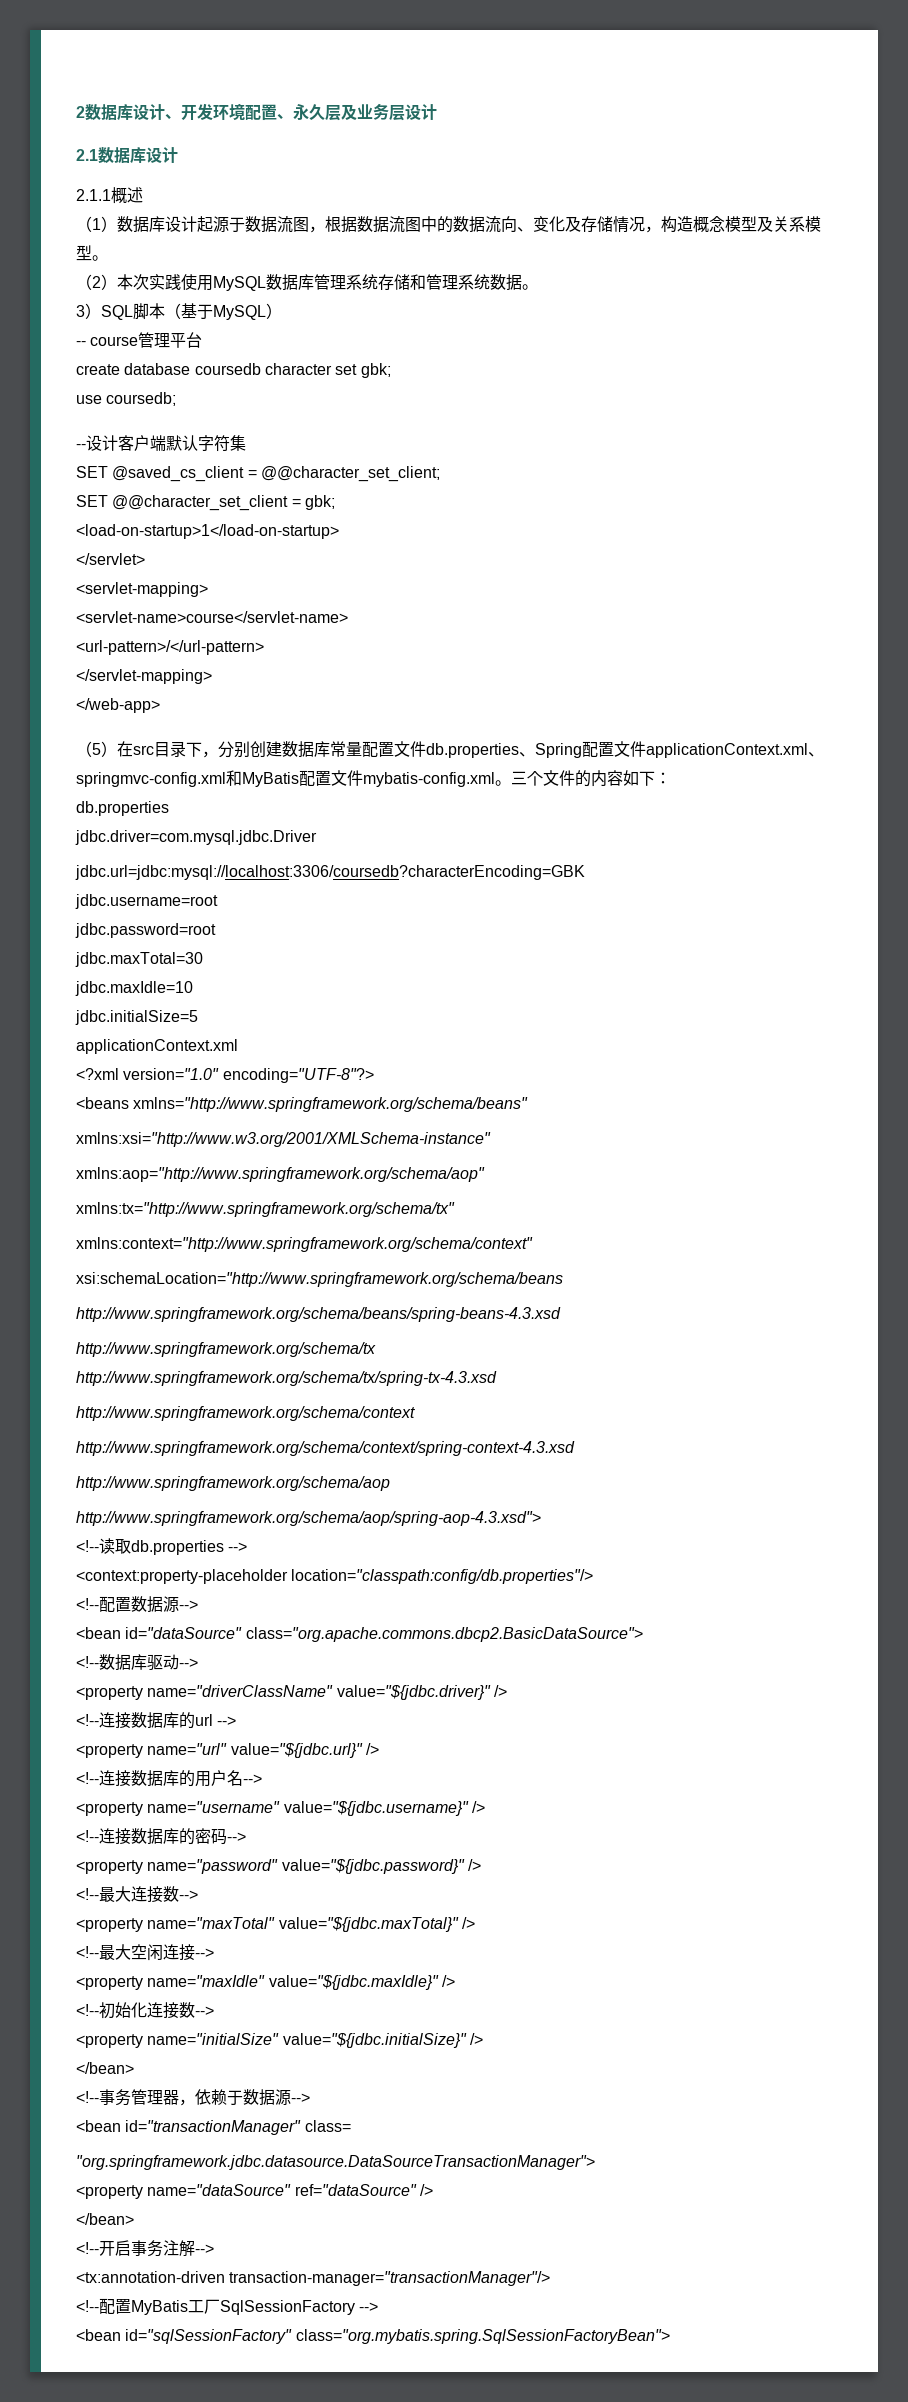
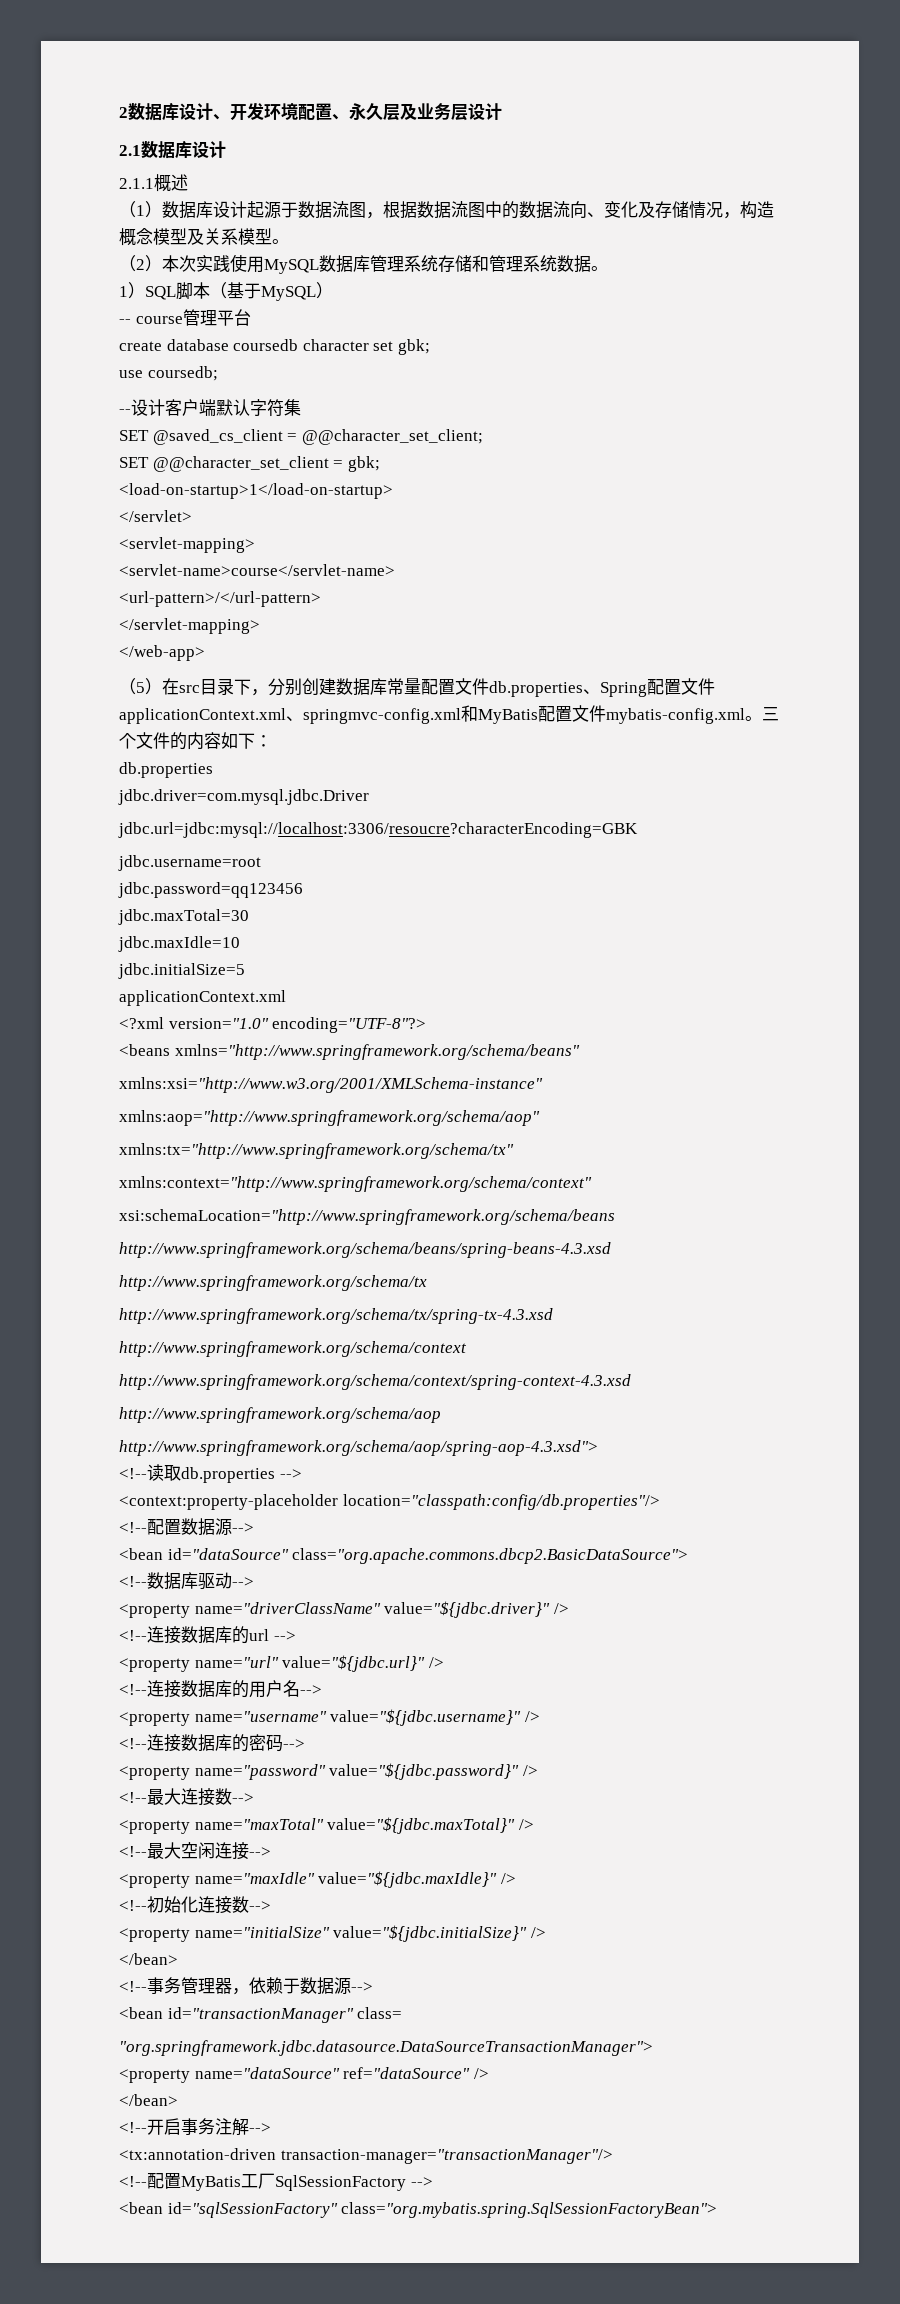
- 3）SQL脚本（基于MySQL）
+ 1）SQL脚本（基于MySQL）
- jdbc.url=jdbc:mysql://localhost:3306/coursedb?characterEncoding=GBK
+ jdbc.url=jdbc:mysql://localhost:3306/resoucre?characterEncoding=GBK
- jdbc.password=root
+ jdbc.password=qq123456

